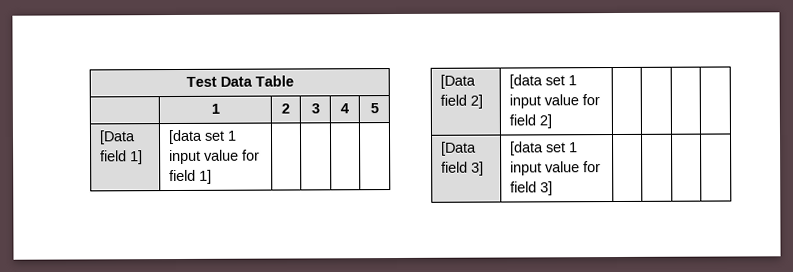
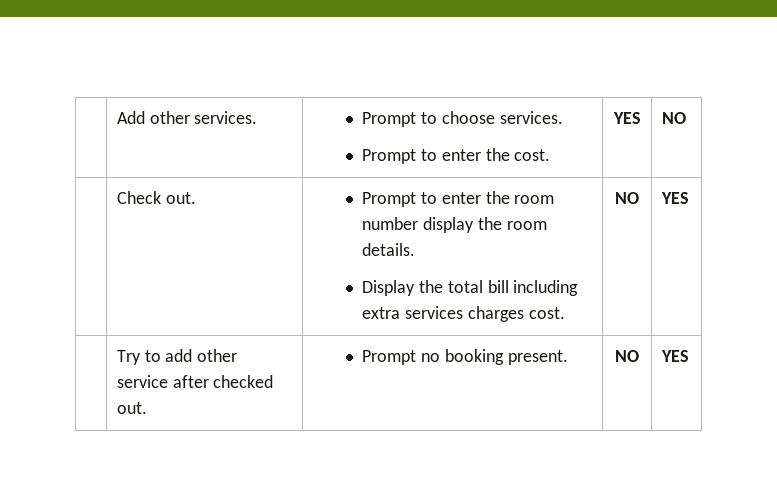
- Test Data Table
- | 1 | 2 | 3 | 4 | 5
- [Data field 1] | [data set 1 input value for field 1] | | | |
- [Data field 2] | [data set 1 input value for field 2] | | | |
- [Data field 3] | [data set 1 input value for field 3] | | | |
+ | Add other services. | Prompt to choose services.
+ Prompt to enter the cost. | YES | NO
+ | Check out. | Prompt to enter the room number display the room details.
+ Display the total bill including extra services charges cost. | NO | YES
+ | Try to add other service after checked out. | Prompt no booking present. | NO | YES

